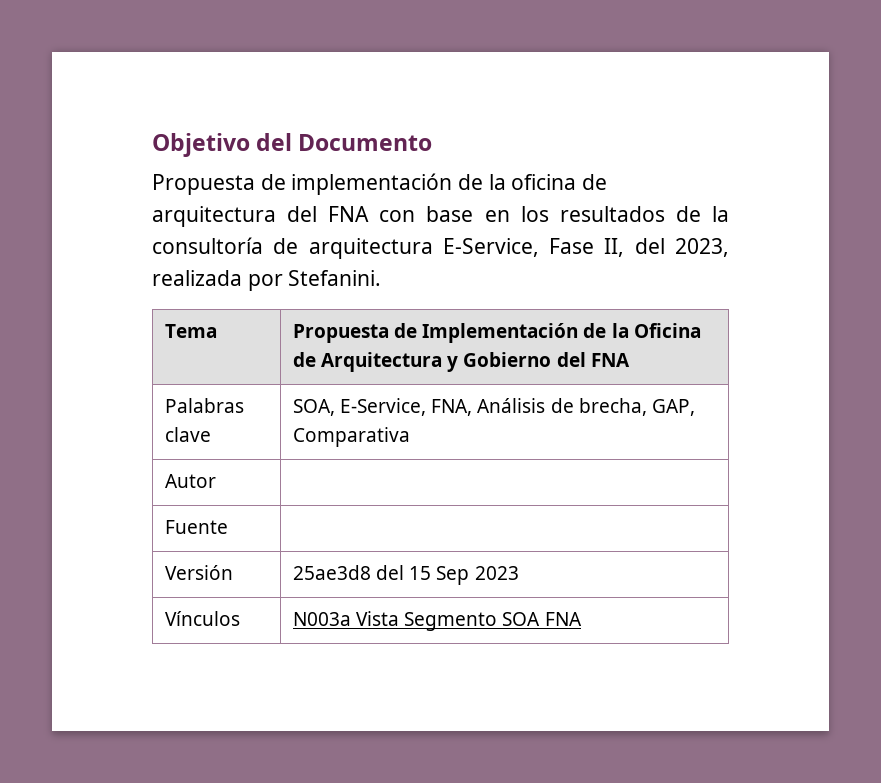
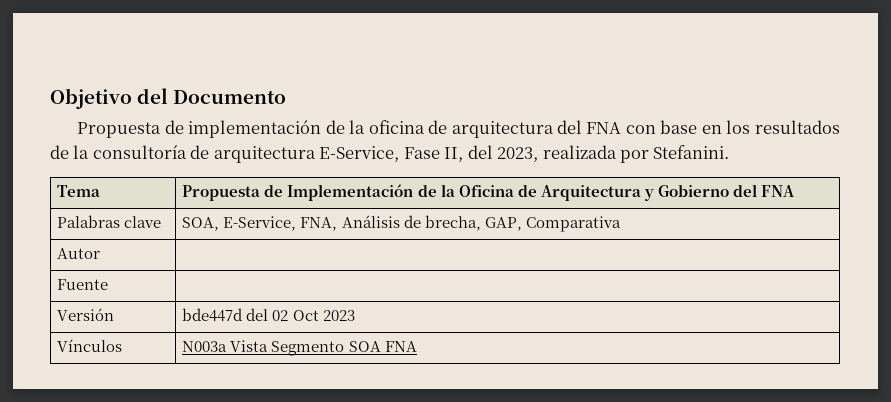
- Versión | 25ae3d8 del 15 Sep 2023
+ Versión | bde447d del 02 Oct 2023

